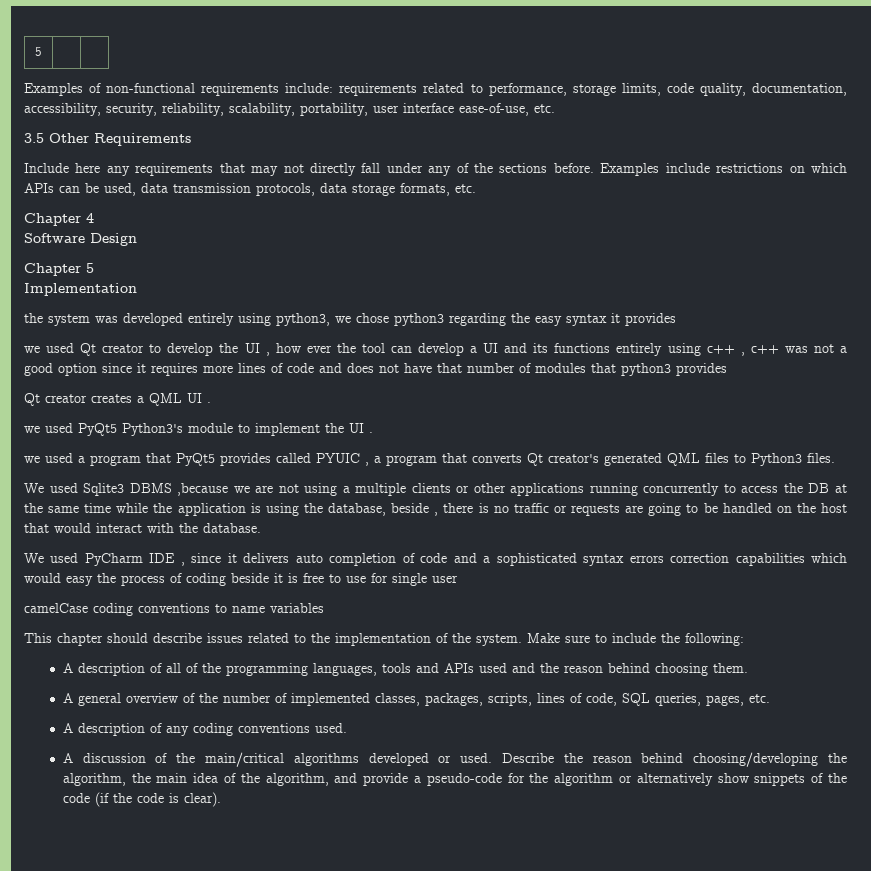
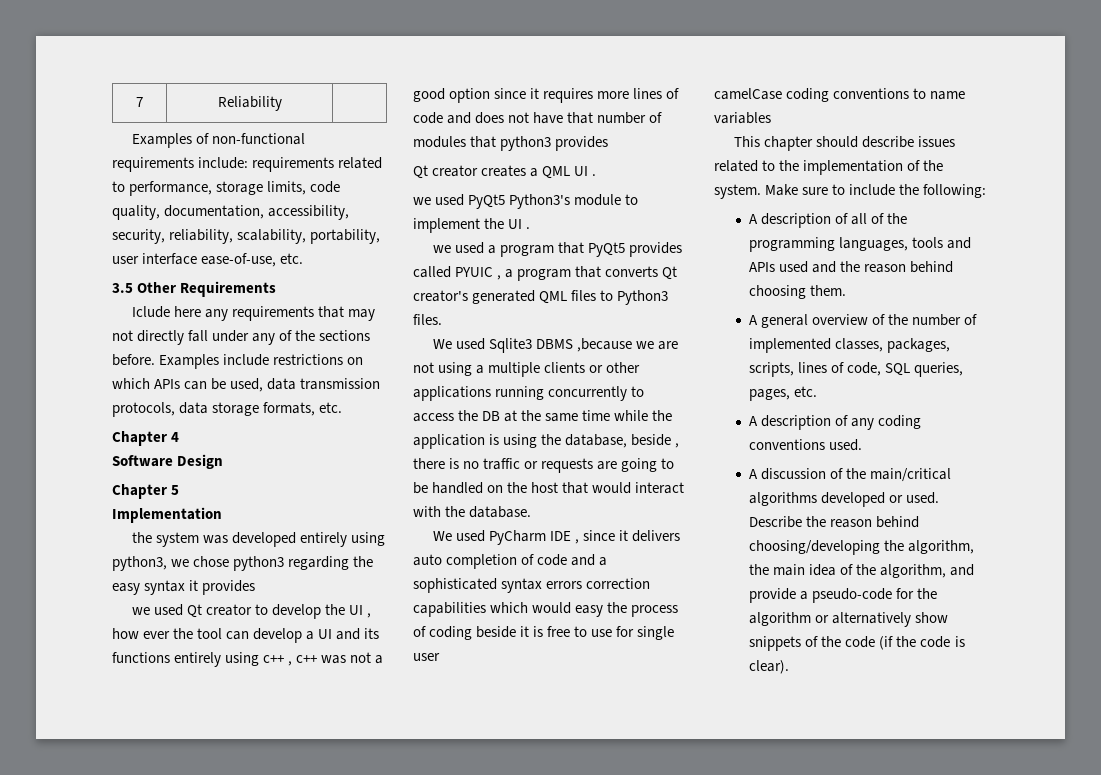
- 5 | |
+ 7 | Reliability |
- Include here any requirements that may not directly fall under any of the sections before.
+ Iclude here any requirements that may not directly fall under any of the sections before.

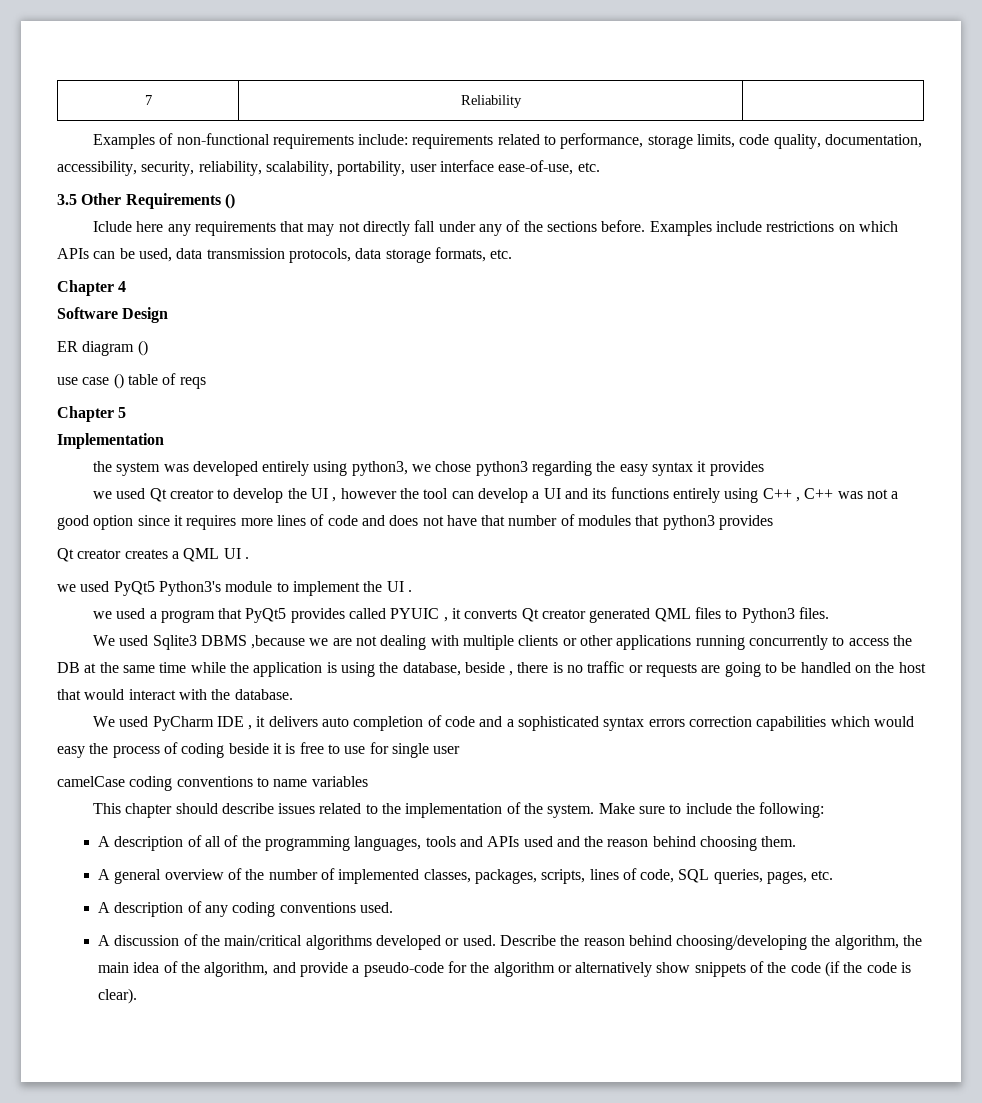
- 3.5 Other Requirements
+ 3.5 Other Requirements ()
+ ER diagram ()
+ use case () table of reqs
- we used Qt creator to develop the UI , how ever the tool can develop a UI and its functions entirely using c++ , c++ was not a good option since it requires more lines of code and does not have that number of modules that python3 provides
+ we used Qt creator to develop the UI , however the tool can develop a UI and its functions entirely using C++ , C++ was not a good option since it requires more lines of code and does not have that number of modules that python3 provides
- we used a program that PyQt5 provides called PYUIC , a program that converts Qt creator's generated QML files to Python3 files.
+ we used a program that PyQt5 provides called PYUIC , it converts Qt creator generated QML files to Python3 files.
- We used Sqlite3 DBMS ,because we are not using a multiple clients or other applications running concurrently to access the DB at the same time while the application is using the database, beside , there is no traffic or requests are going to be handled on the host that would interact with the database.
+ We used Sqlite3 DBMS ,because we are not dealing with multiple clients or other applications running concurrently to access the DB at the same time while the application is using the database, beside , there is no traffic or requests are going to be handled on the host that would interact with the database.
- We used PyCharm IDE , since it delivers auto completion of code and a sophisticated syntax errors correction capabilities which would easy the process of coding beside it is free to use for single user
+ We used PyCharm IDE , it delivers auto completion of code and a sophisticated syntax errors correction capabilities which would easy the process of coding beside it is free to use for single user

